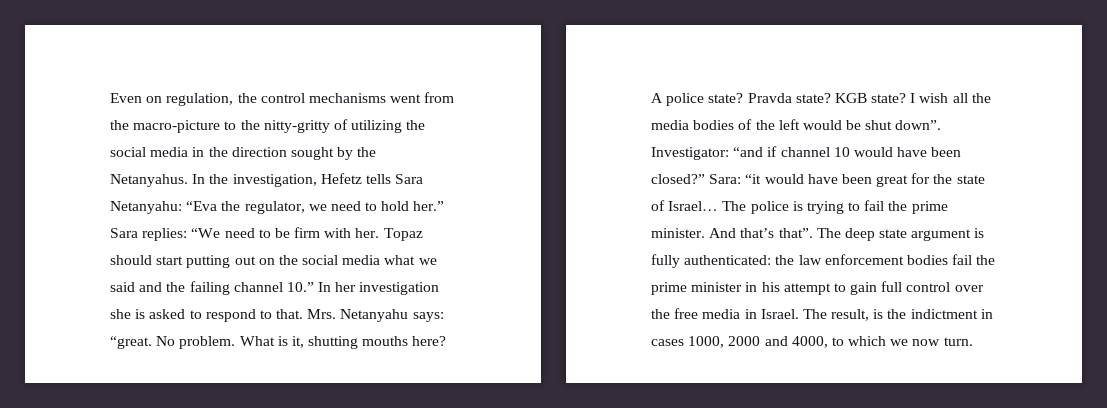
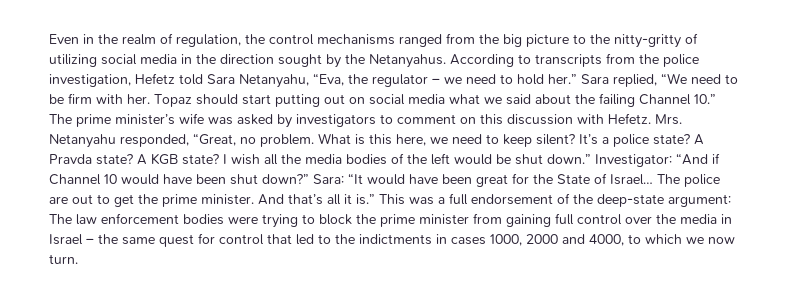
- Even on regulation, the control mechanisms went from the macro-picture to the nitty-gritty of utilizing the social media in the direction sought by the Netanyahus.
+ Even in the realm of regulation, the control mechanisms ranged from the big picture to the nitty-gritty of utilizing social media in the direction sought by the Netanyahus.
- In the investigation, Hefetz tells Sara Netanyahu: “Eva the regulator, we need to hold her.”
+ According to transcripts from the police investigation, Hefetz told Sara Netanyahu, “Eva, the regulator – we need to hold her.”
- Sara replies: “We need to be firm with her.
+ Sara replied, “We need to be firm with her.
- Topaz should start putting out on the social media what we said and the failing channel 10.” In her investigation she is asked to respond to that. Mrs. Netanyahu says: “great. No problem. What is it, shutting mouths here? A police state?
+ Topaz should start putting out on social media what we said about the failing Channel 10.” The prime minister’s wife was asked by investigators to comment on this discussion with Hefetz. Mrs. Netanyahu responded, “Great, no problem. What is this here, we need to keep silent? It’s a police state?
- Pravda state?
+ A Pravda state?
- KGB state?
+ A KGB state?
- I wish all the media bodies of the left would be shut down”. Investigator: “and if channel 10 would have been closed?” Sara: “it would have been great for the state of Israel…
+ I wish all the media bodies of the left would be shut down.” Investigator: “And if Channel 10 would have been shut down?” Sara: “It would have been great for the State of Israel…
- The police is trying to fail the prime minister.
+ The police are out to get the prime minister.
- And that’s that”. The deep state argument is fully authenticated: the law enforcement bodies fail the prime minister in his attempt to gain full control over the free media in Israel. The result, is the indictment in cases 1000, 2000 and 4000, to which we now turn.
+ And that’s all it is.” This was a full endorsement of the deep-state argument: The law enforcement bodies were trying to block the prime minister from gaining full control over the media in Israel – the same quest for control that led to the indictments in cases 1000, 2000 and 4000, to which we now turn.

